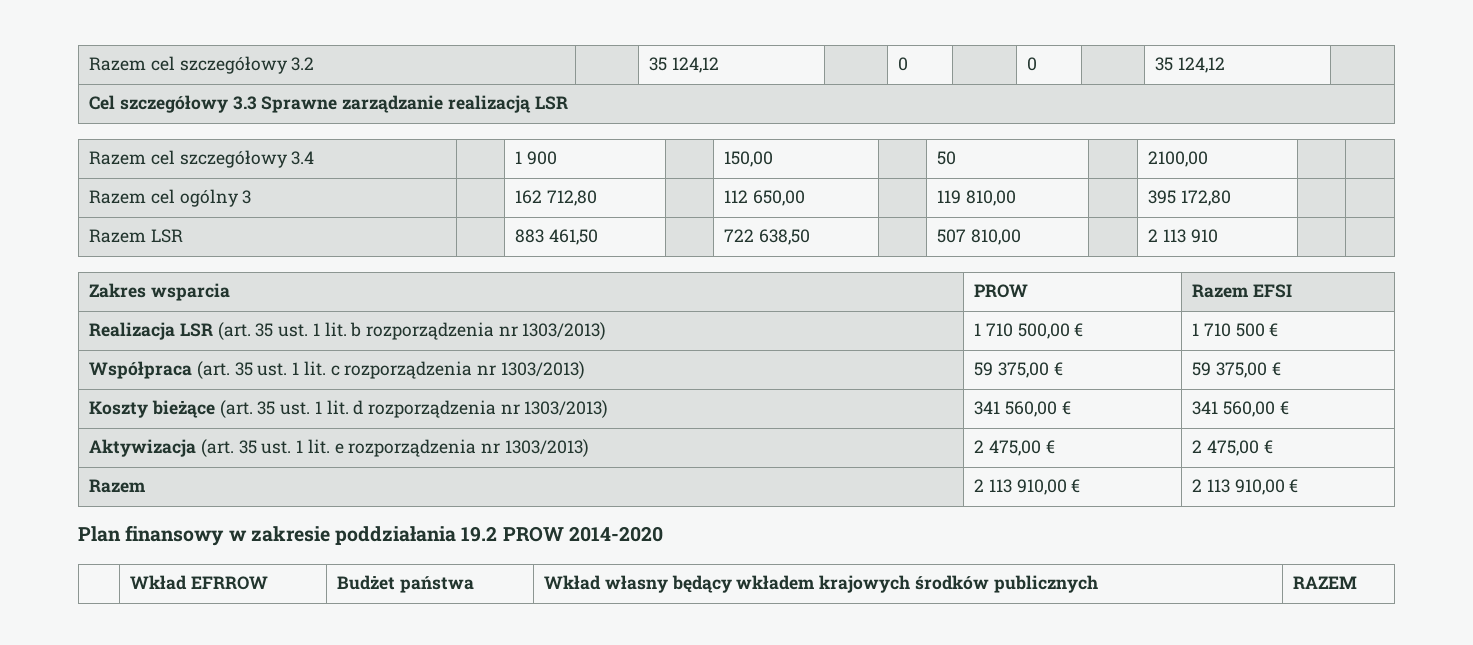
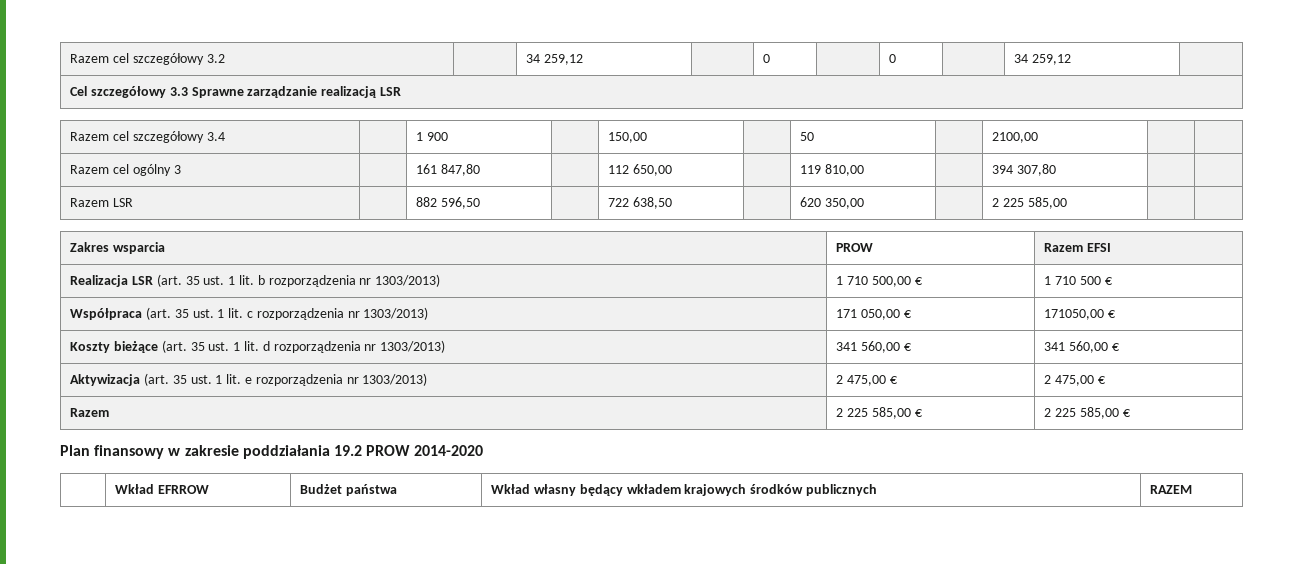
- Razem cel szczegółowy 3.2 | | 35 124,12 | | 0 | | 0 | | 35 124,12 |
+ Razem cel szczegółowy 3.2 | | 34 259,12 | | 0 | | 0 | | 34 259,12 |
- Razem cel ogólny 3 | | 162 712,80 | | 112 650,00 | | 119 810,00 | | 395 172,80 | |
+ Razem cel ogólny 3 | | 161 847,80 | | 112 650,00 | | 119 810,00 | | 394 307,80 | |
- Razem LSR | | 883 461,50 | | 722 638,50 | | 507 810,00 | | 2 113 910 | |
+ Razem LSR | | 882 596,50 | | 722 638,50 | | 620 350,00 | | 2 225 585,00 | |
- Współpraca (art. 35 ust. 1 lit. c rozporządzenia nr 1303/2013) | 59 375,00 € | 59 375,00 €
+ Współpraca (art. 35 ust. 1 lit. c rozporządzenia nr 1303/2013) | 171 050,00 € | 171050,00 €
- Razem | 2 113 910,00 € | 2 113 910,00 €
+ Razem | 2 225 585,00 € | 2 225 585,00 €

